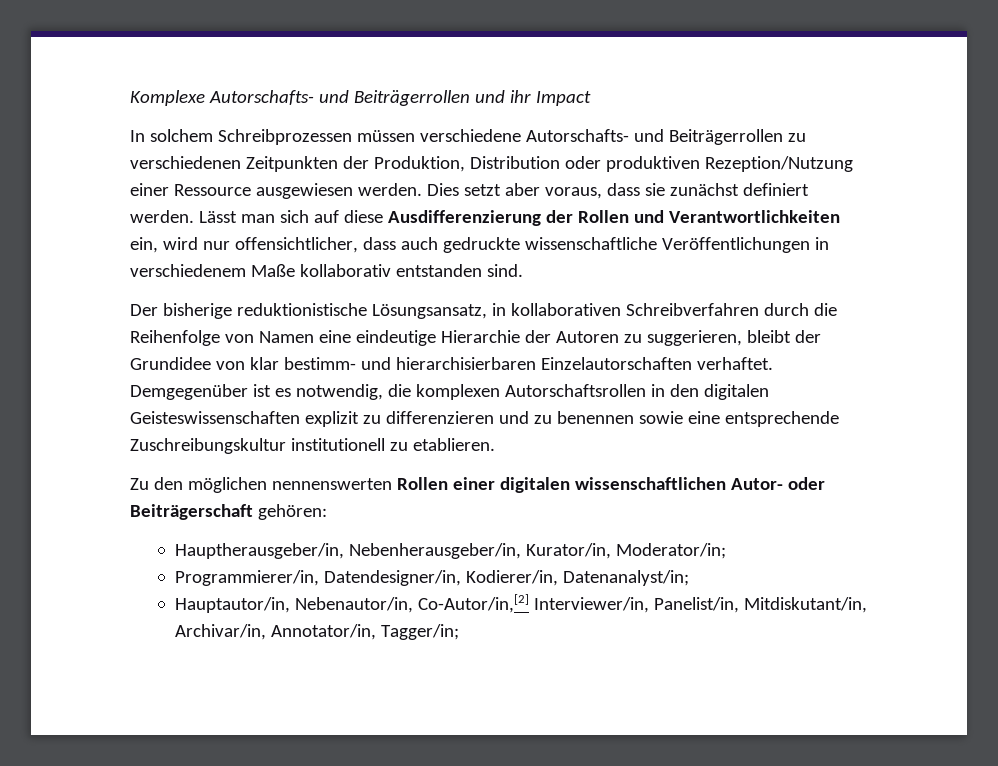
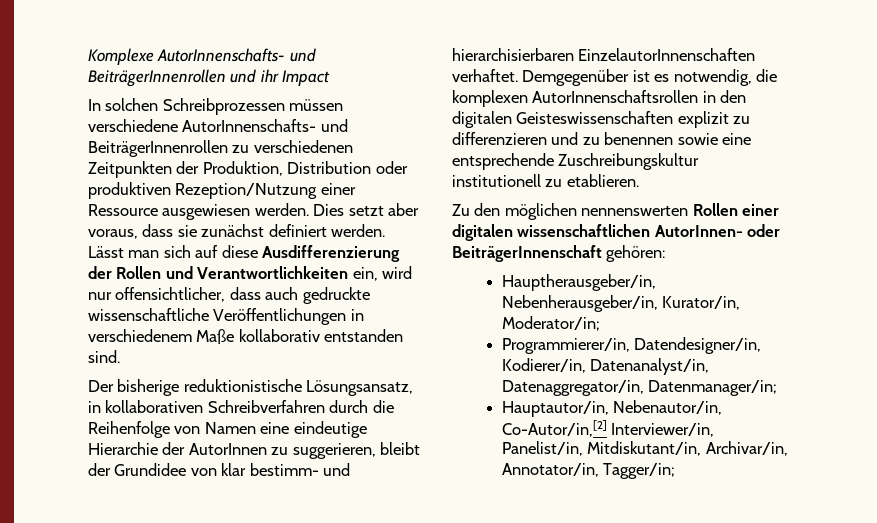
- Komplexe Autorschafts- und Beiträgerrollen und ihr Impact
+ Komplexe AutorInnenschafts- und BeiträgerInnenrollen und ihr Impact
- In solchem Schreibprozessen müssen verschiedene Autorschafts- und Beiträgerrollen zu verschiedenen Zeitpunkten der Produktion, Distribution oder produktiven Rezeption/Nutzung einer Ressource ausgewiesen werden.
+ In solchen Schreibprozessen müssen verschiedene AutorInnenschafts- und BeiträgerInnenrollen zu verschiedenen Zeitpunkten der Produktion, Distribution oder produktiven Rezeption/Nutzung einer Ressource ausgewiesen werden.
- Der bisherige reduktionistische Lösungsansatz, in kollaborativen Schreibverfahren durch die Reihenfolge von Namen eine eindeutige Hierarchie der Autoren zu suggerieren, bleibt der Grundidee von klar bestimm- und hierarchisierbaren Einzelautorschaften verhaftet.
+ Der bisherige reduktionistische Lösungsansatz, in kollaborativen Schreibverfahren durch die Reihenfolge von Namen eine eindeutige Hierarchie der AutorInnen zu suggerieren, bleibt der Grundidee von klar bestimm- und hierarchisierbaren EinzelautorInnenschaften verhaftet.
- Demgegenüber ist es notwendig, die komplexen Autorschaftsrollen in den digitalen Geisteswissenschaften explizit zu differenzieren und zu benennen sowie eine entsprechende Zuschreibungskultur institutionell zu etablieren.
+ Demgegenüber ist es notwendig, die komplexen AutorInnenschaftsrollen in den digitalen Geisteswissenschaften explizit zu differenzieren und zu benennen sowie eine entsprechende Zuschreibungskultur institutionell zu etablieren.
- Zu den möglichen nennenswerten Rollen einer digitalen wissenschaftlichen Autor- oder Beiträgerschaft gehören:
+ Zu den möglichen nennenswerten Rollen einer digitalen wissenschaftlichen AutorInnen- oder BeiträgerInnenschaft gehören:
- Programmierer/in, Datendesigner/in, Kodierer/in, Datenanalyst/in;
+ Programmierer/in, Datendesigner/in, Kodierer/in, Datenanalyst/in, Datenaggregator/in, Datenmanager/in;

